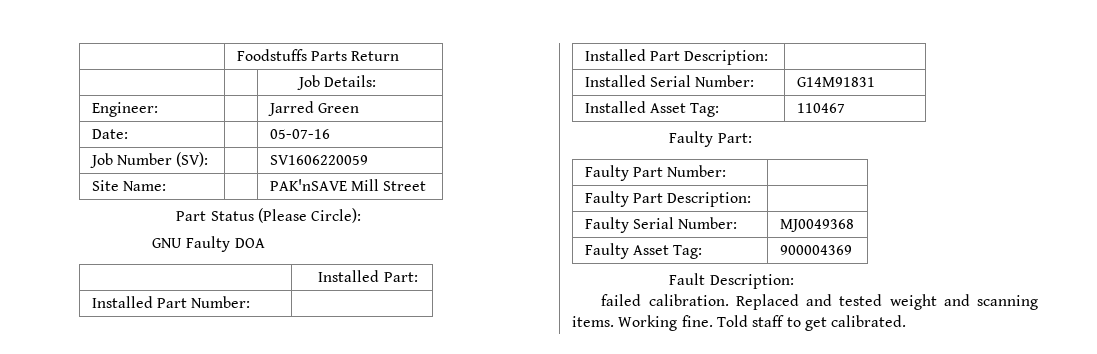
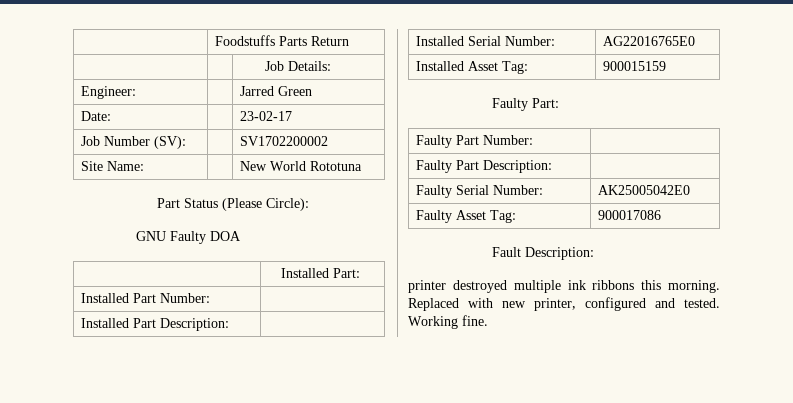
- Date: | | 05-07-16
+ Date: | | 23-02-17
- Job Number (SV): | | SV1606220059
+ Job Number (SV): | | SV1702200002
- Site Name: | | PAK'nSAVE Mill Street
+ Site Name: | | New World Rototuna
- Installed Serial Number: | G14M91831
+ Installed Serial Number: | AG22016765E0
- Installed Asset Tag: | 110467
+ Installed Asset Tag: | 900015159
- Faulty Serial Number: | MJ0049368
+ Faulty Serial Number: | AK25005042E0
- Faulty Asset Tag: | 900004369
+ Faulty Asset Tag: | 900017086
- failed calibration. Replaced and tested weight and scanning items. Working fine. Told staff to get calibrated.
+ printer destroyed multiple ink ribbons this morning. Replaced with new printer, configured and tested. Working fine.

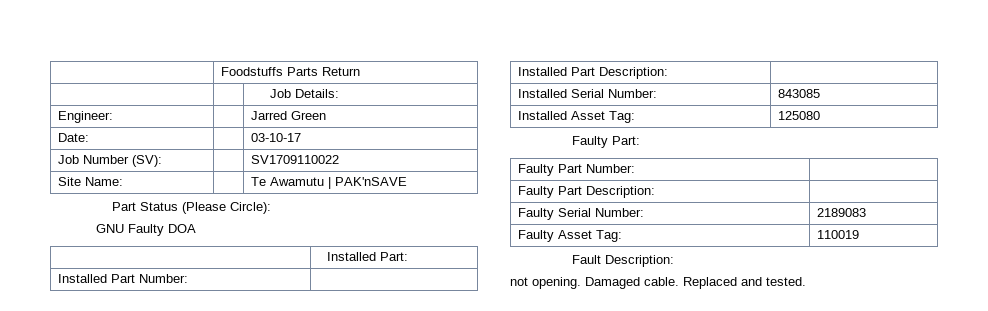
- Date: | | 23-02-17
+ Date: | | 03-10-17
- Job Number (SV): | | SV1702200002
+ Job Number (SV): | | SV1709110022
- Site Name: | | New World Rototuna
+ Site Name: | | Te Awamutu | PAK'nSAVE
- Installed Serial Number: | AG22016765E0
+ Installed Serial Number: | 843085
- Installed Asset Tag: | 900015159
+ Installed Asset Tag: | 125080
- Faulty Serial Number: | AK25005042E0
+ Faulty Serial Number: | 2189083
- Faulty Asset Tag: | 900017086
+ Faulty Asset Tag: | 110019
- printer destroyed multiple ink ribbons this morning. Replaced with new printer, configured and tested. Working fine.
+ not opening. Damaged cable. Replaced and tested.

